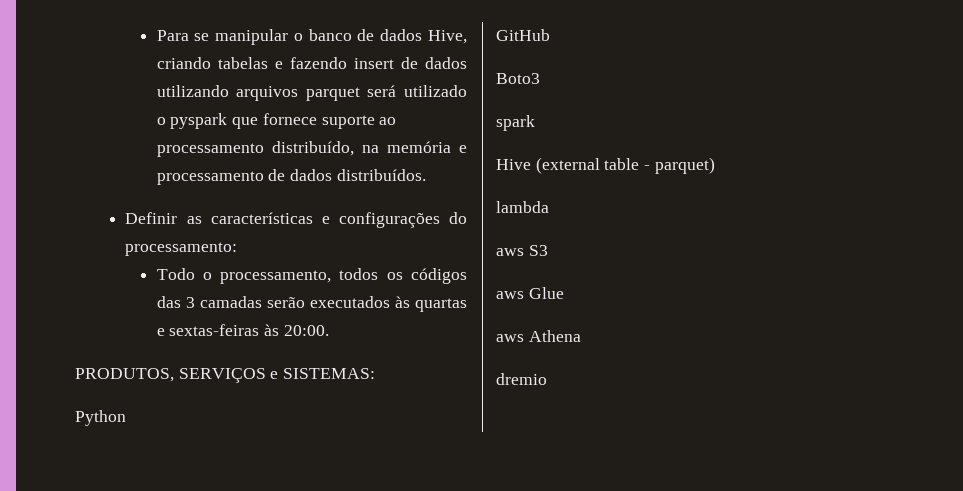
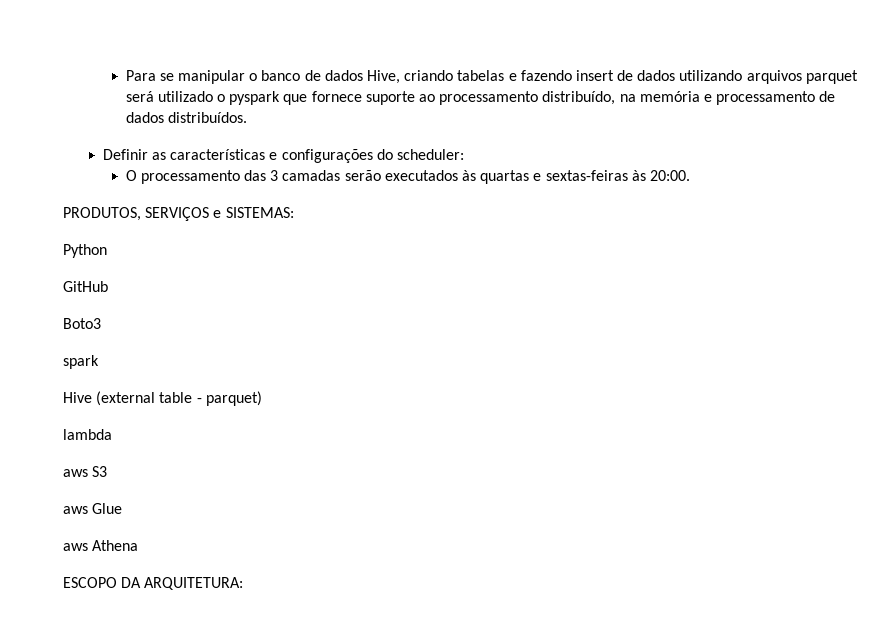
- Definir as características e configurações do processamento:
- Todo o processamento, todos os códigos das 3 camadas serão executados às quartas e sextas-feiras às 20:00.
+ Definir as características e configurações do scheduler:
+ O processamento das 3 camadas serão executados às quartas e sextas-feiras às 20:00.
- dremio
+ ESCOPO DA ARQUITETURA:

